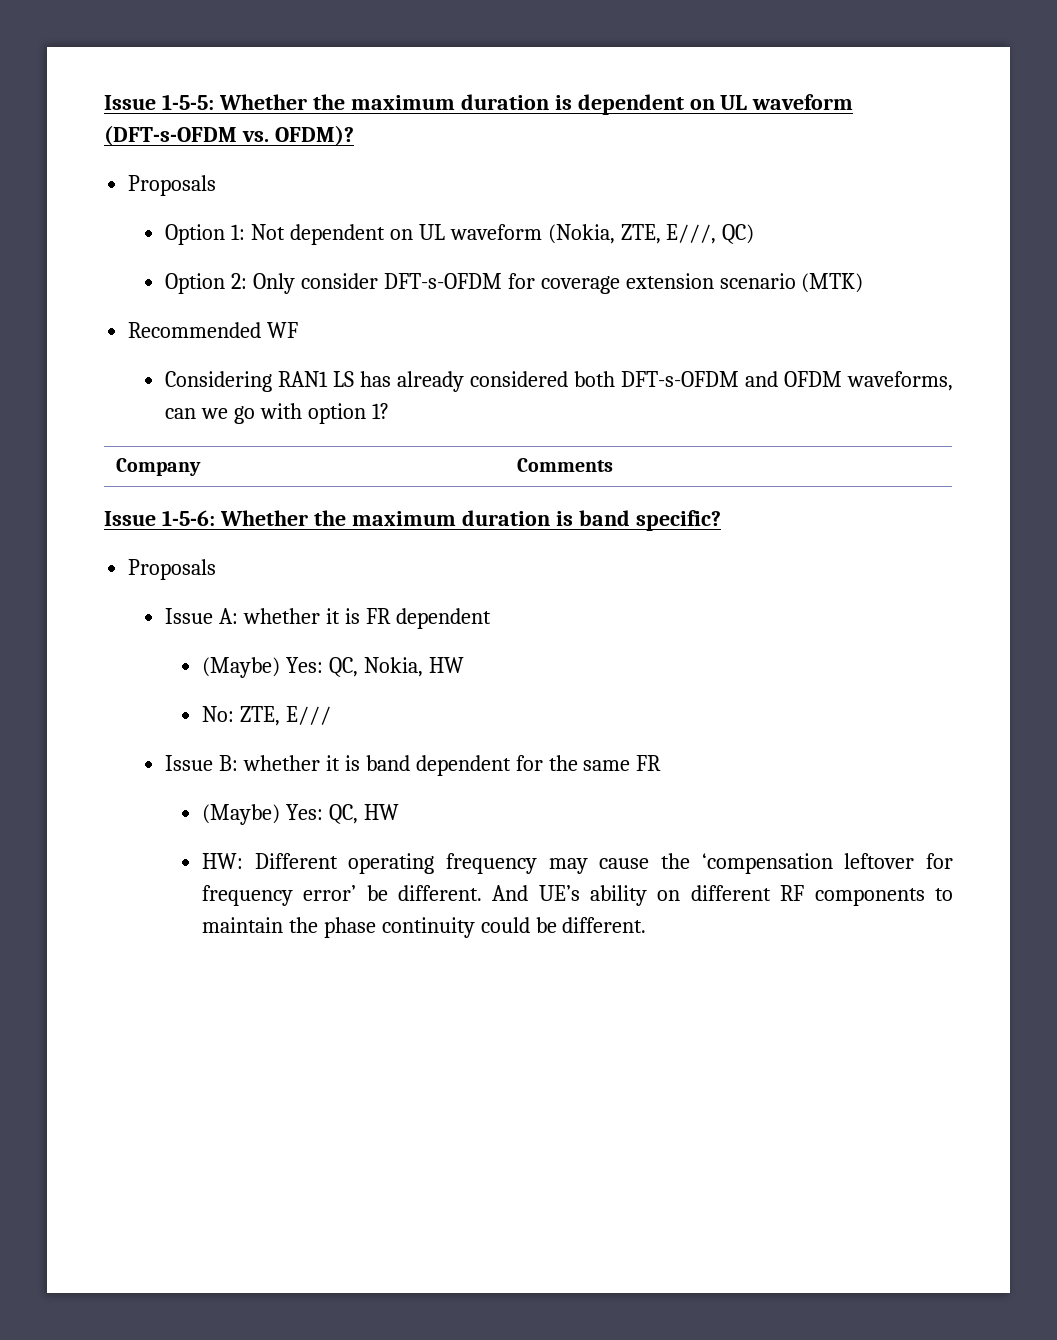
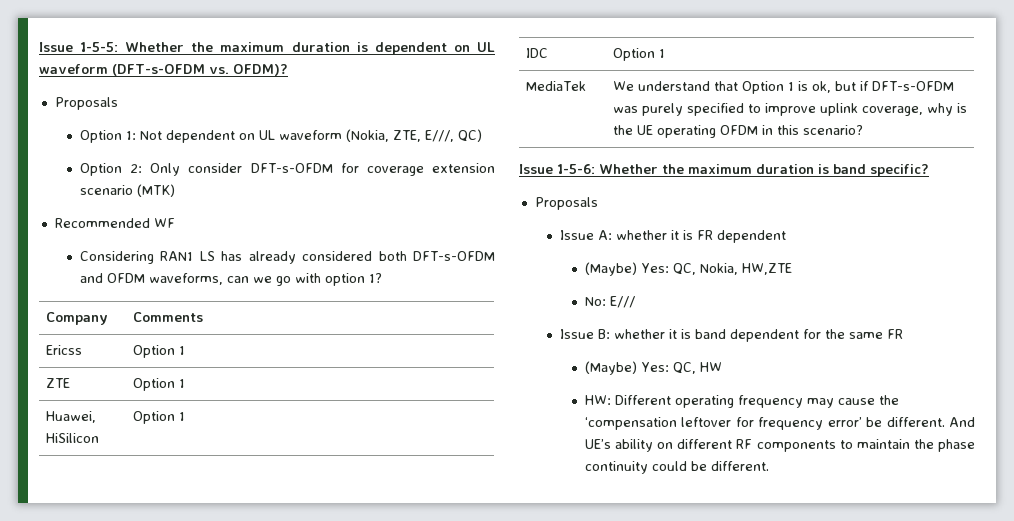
+ Ericss | Option 1
+ ZTE | Option 1
+ Huawei, HiSilicon | Option 1
+ IDC | Option 1
+ MediaTek | We understand that Option 1 is ok, but if DFT-s-OFDM was purely specified to improve uplink coverage, why is the UE operating OFDM in this scenario?
- (Maybe) Yes: QC, Nokia, HW
+ (Maybe) Yes: QC, Nokia, HW,ZTE
- No: ZTE, E///
+ No: E///

